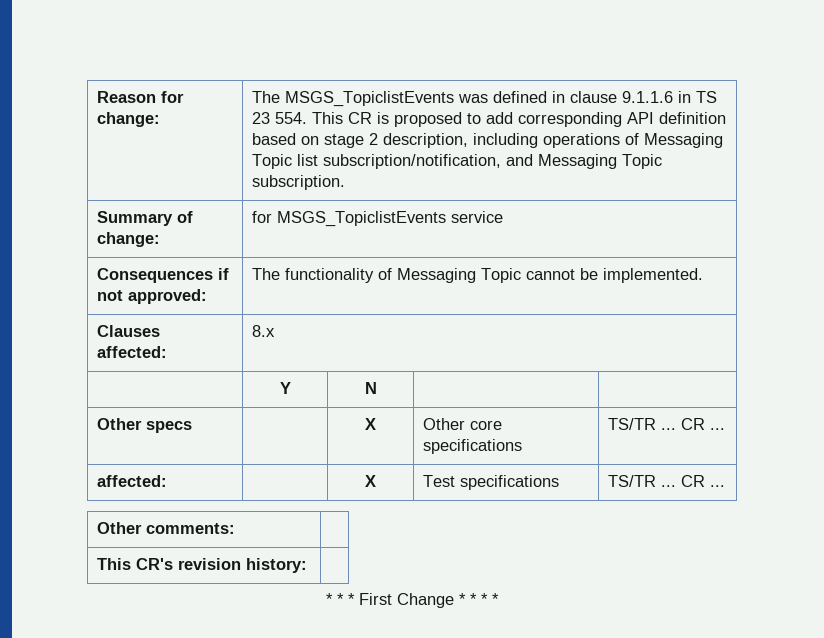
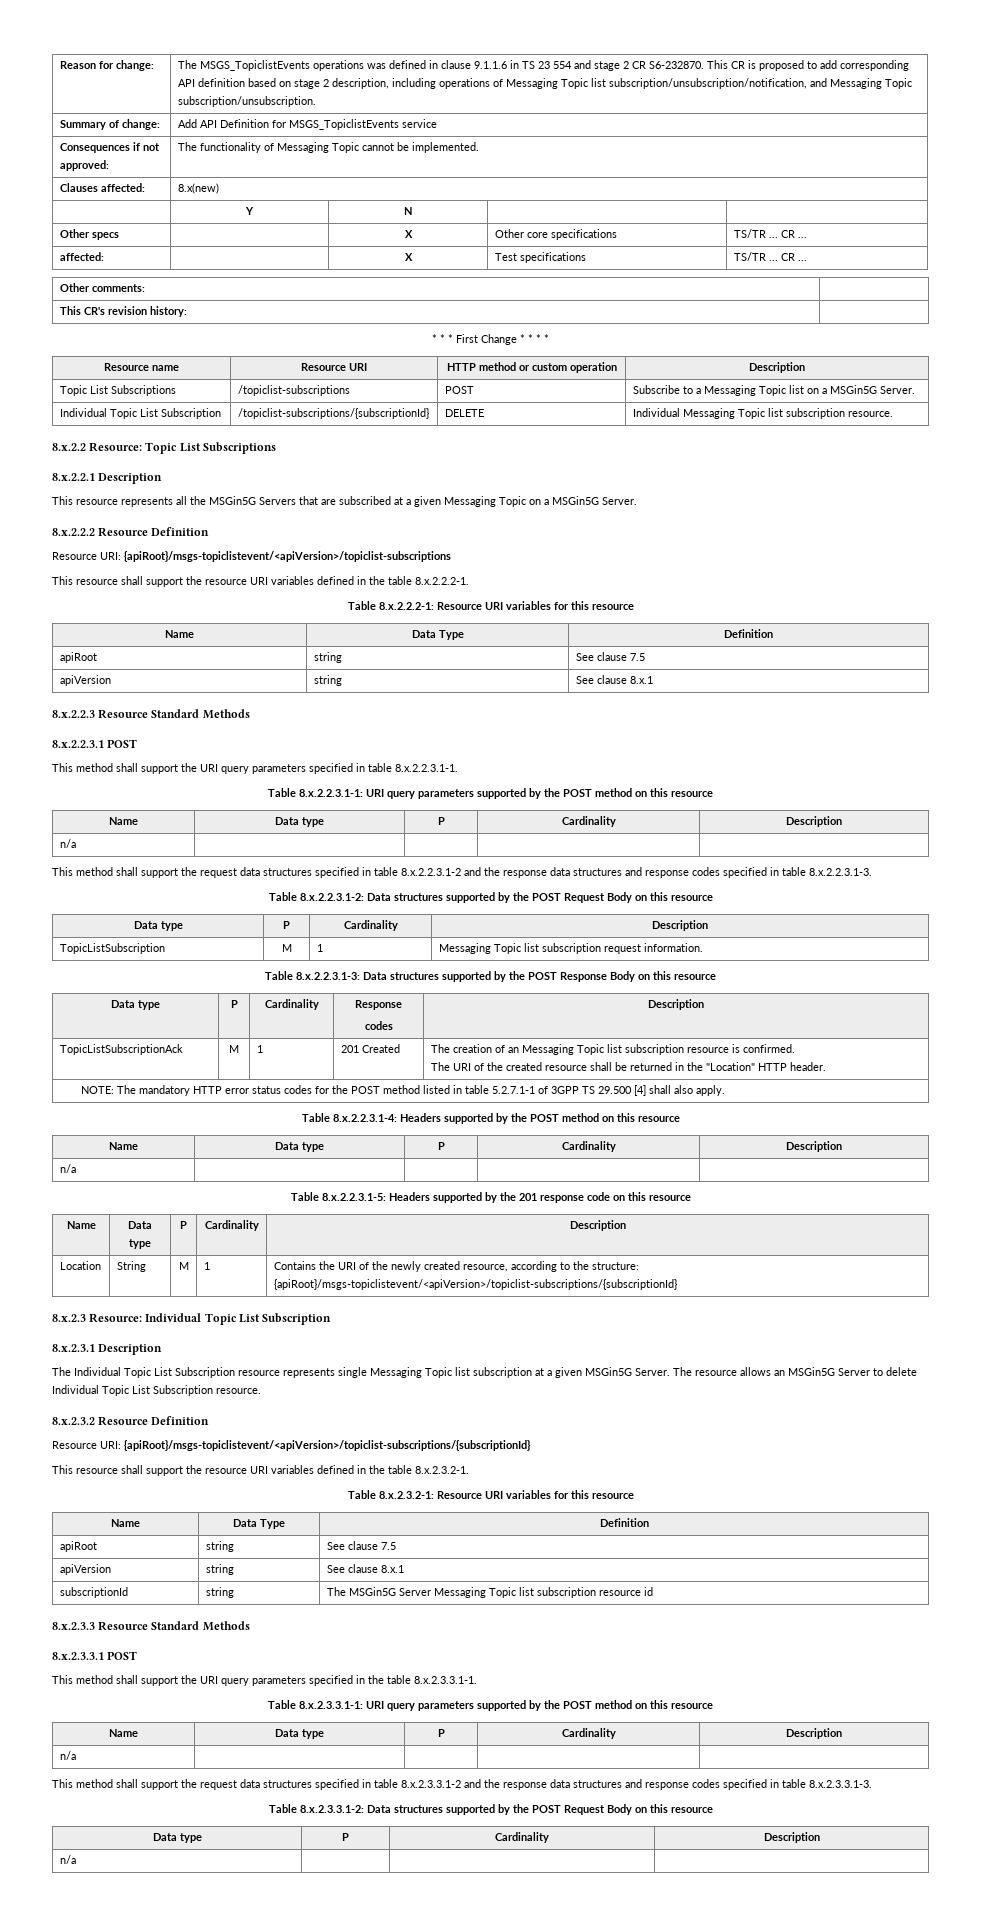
- The MSGS_TopiclistEvents was defined in clause 9.1.1.6 in TS 23 554. This CR is proposed to add corresponding API definition based on stage 2 description, including operations of Messaging Topic list subscription/notification, and Messaging Topic subscription.
+ The MSGS_TopiclistEvents operations was defined in clause 9.1.1.6 in TS 23 554 and stage 2 CR S6-232870. This CR is proposed to add corresponding API definition based on stage 2 description, including operations of Messaging Topic list subscription/unsubscription/notification, and Messaging Topic subscription/unsubscription.
- Summary of change: | for MSGS_TopiclistEvents service
+ Summary of change: | Add API Definition for MSGS_TopiclistEvents service
- Clauses affected: | 8.x
+ Clauses affected: | 8.x(new)
+ Resource name | Resource URI | HTTP method or custom operation | Description
+ Topic List Subscriptions | /topiclist-subscriptions | POST | Subscribe to a Messaging Topic list on a MSGin5G Server.
+ Individual Topic List Subscription | /topiclist-subscriptions/{subscriptionId} | DELETE | Individual Messaging Topic list subscription resource.
+ 8.x.2.2 Resource: Topic List Subscriptions
+ 8.x.2.2.1 Description
+ This resource represents all the MSGin5G Servers that are subscribed at a given Messaging Topic on a MSGin5G Server.
+ 8.x.2.2.2 Resource Definition
+ Resource URI: {apiRoot}/msgs-topiclistevent/<apiVersion>/topiclist-subscriptions
+ This resource shall support the resource URI variables defined in the table 8.x.2.2.2-1.
+ Table 8.x.2.2.2-1: Resource URI variables for this resource
+ Name | Data Type | Definition
+ apiRoot | string | See clause 7.5
+ apiVersion | string | See clause 8.x.1
+ 8.x.2.2.3 Resource Standard Methods
+ 8.x.2.2.3.1 POST
+ This method shall support the URI query parameters specified in table 8.x.2.2.3.1-1.
+ Table 8.x.2.2.3.1-1: URI query parameters supported by the POST method on this resource
+ Name | Data type | P | Cardinality | Description
+ n/a | | | |
+ This method shall support the request data structures specified in table 8.x.2.2.3.1-2 and the response data structures and response codes specified in table 8.x.2.2.3.1-3.
+ Table 8.x.2.2.3.1-2: Data structures supported by the POST Request Body on this resource
+ Data type | P | Cardinality | Description
+ TopicListSubscription | M | 1 | Messaging Topic list subscription request information.
+ Table 8.x.2.2.3.1-3: Data structures supported by the POST Response Body on this resource
+ Data type | P | Cardinality | Response
+ codes | Description
+ TopicListSubscriptionAck | M | 1 | 201 Created | The creation of an Messaging Topic list subscription resource is confirmed.
+ The URI of the created resource shall be returned in the "Location" HTTP header.
+ NOTE: The mandatory HTTP error status codes for the POST method listed in table 5.2.7.1-1 of 3GPP TS 29.500 [4] shall also apply.
+ Table 8.x.2.2.3.1-4: Headers supported by the POST method on this resource
+ Name | Data type | P | Cardinality | Description
+ n/a | | | |
+ Table 8.x.2.2.3.1-5: Headers supported by the 201 response code on this resource
+ Name | Data type | P | Cardinality | Description
+ Location | String | M | 1 | Contains the URI of the newly created resource, according to the structure: {apiRoot}/msgs-topiclistevent/<apiVersion>/topiclist-subscriptions/{subscriptionId}
+ 8.x.2.3 Resource: Individual Topic List Subscription
+ 8.x.2.3.1 Description
+ The Individual Topic List Subscription resource represents single Messaging Topic list subscription at a given MSGin5G Server. The resource allows an MSGin5G Server to delete Individual Topic List Subscription resource.
+ 8.x.2.3.2 Resource Definition
+ Resource URI: {apiRoot}/msgs-topiclistevent/<apiVersion>/topiclist-subscriptions/{subscriptionId}
+ This resource shall support the resource URI variables defined in the table 8.x.2.3.2-1.
+ Table 8.x.2.3.2-1: Resource URI variables for this resource
+ Name | Data Type | Definition
+ apiRoot | string | See clause 7.5
+ apiVersion | string | See clause 8.x.1
+ subscriptionId | string | The MSGin5G Server Messaging Topic list subscription resource id
+ 8.x.2.3.3 Resource Standard Methods
+ 8.x.2.3.3.1 POST
+ This method shall support the URI query parameters specified in the table 8.x.2.3.3.1-1.
+ Table 8.x.2.3.3.1-1: URI query parameters supported by the POST method on this resource
+ Name | Data type | P | Cardinality | Description
+ n/a | | | |
+ This method shall support the request data structures specified in table 8.x.2.3.3.1-2 and the response data structures and response codes specified in table 8.x.2.3.3.1-3.
+ Table 8.x.2.3.3.1-2: Data structures supported by the POST Request Body on this resource
+ Data type | P | Cardinality | Description
+ n/a | | |

